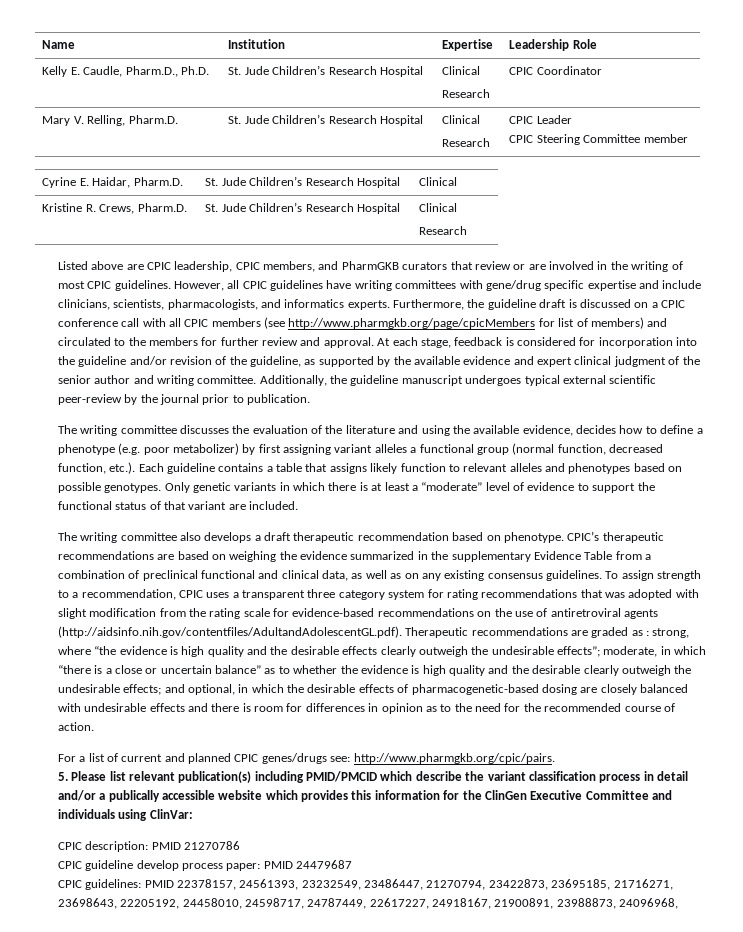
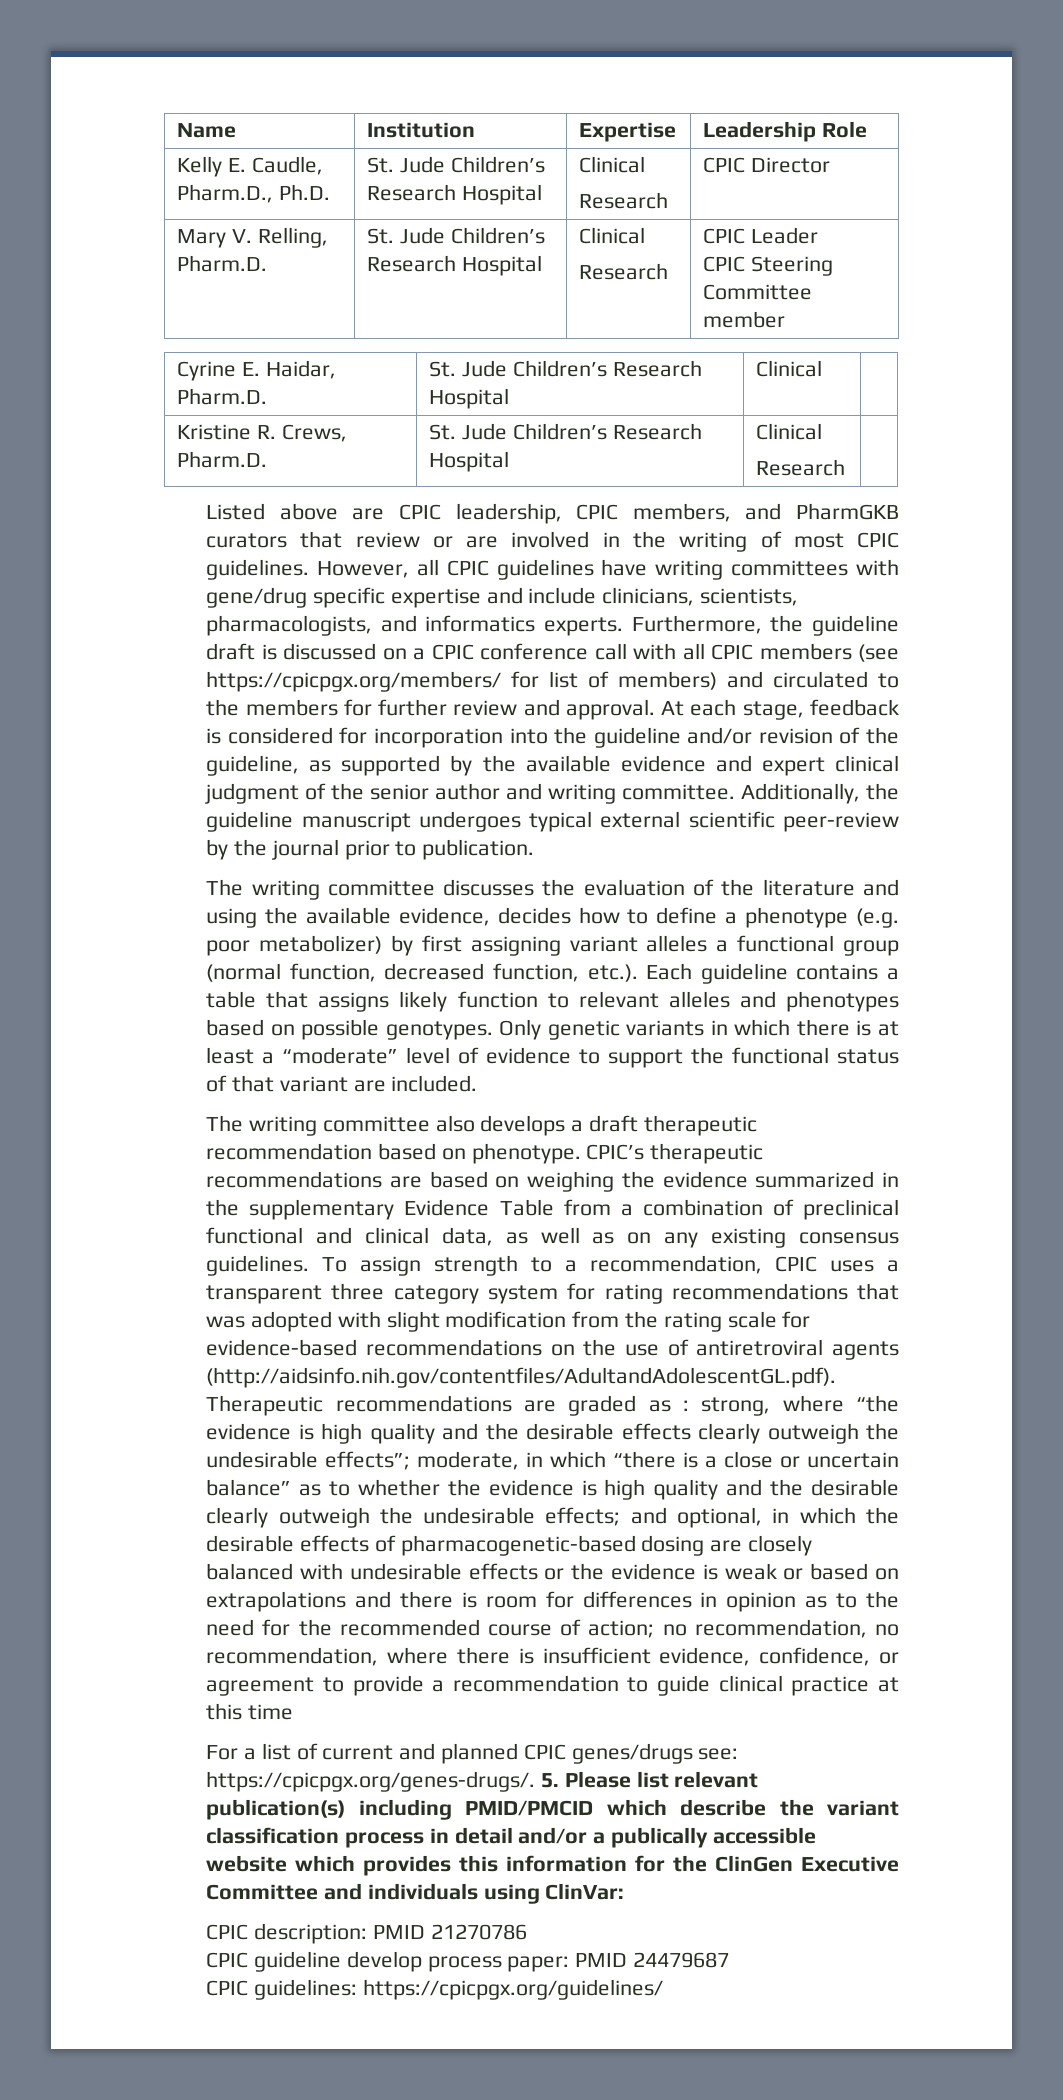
  Kelly E. Caudle, Pharm.D., Ph.D. | St. Jude Children’s Research Hospital | Clinical
- Research | CPIC Coordinator
+ Research | CPIC Director
- Furthermore, the guideline draft is discussed on a CPIC conference call with all CPIC members (see http://www.pharmgkb.org/page/cpicMembers for list of members) and circulated to the members for further review and approval.
+ Furthermore, the guideline draft is discussed on a CPIC conference call with all CPIC members (see https://cpicpgx.org/members/ for list of members) and circulated to the members for further review and approval.
- and optional, in which the desirable effects of pharmacogenetic-based dosing are closely balanced with undesirable effects and there is room for differences in opinion as to the need for the recommended course of action.
+ and optional, in which the desirable effects of pharmacogenetic-based dosing are closely balanced with undesirable effects or the evidence is weak or based on extrapolations and there is room for differences in opinion as to the need for the recommended course of action; no recommendation, no recommendation, where there is insufficient evidence, confidence, or agreement to provide a recommendation to guide clinical practice at this time
- For a list of current and planned CPIC genes/drugs see: http://www.pharmgkb.org/cpic/pairs.
- 5. Please list relevant publication(s) including PMID/PMCID which describe the variant classification process in detail and/or a publically accessible website which provides this information for the ClinGen Executive Committee and individuals using ClinVar:
+ For a list of current and planned CPIC genes/drugs see: https://cpicpgx.org/genes-drugs/. 5. Please list relevant publication(s) including PMID/PMCID which describe the variant classification process in detail and/or a publically accessible website which provides this information for the ClinGen Executive Committee and individuals using ClinVar:
- CPIC guidelines: PMID 22378157, 24561393, 23232549, 23486447, 21270794, 23422873, 23695185, 21716271, 23698643, 22205192, 24458010, 24598717, 24787449, 22617227, 24918167, 21900891, 23988873, 24096968,
+ CPIC guidelines: https://cpicpgx.org/guidelines/

